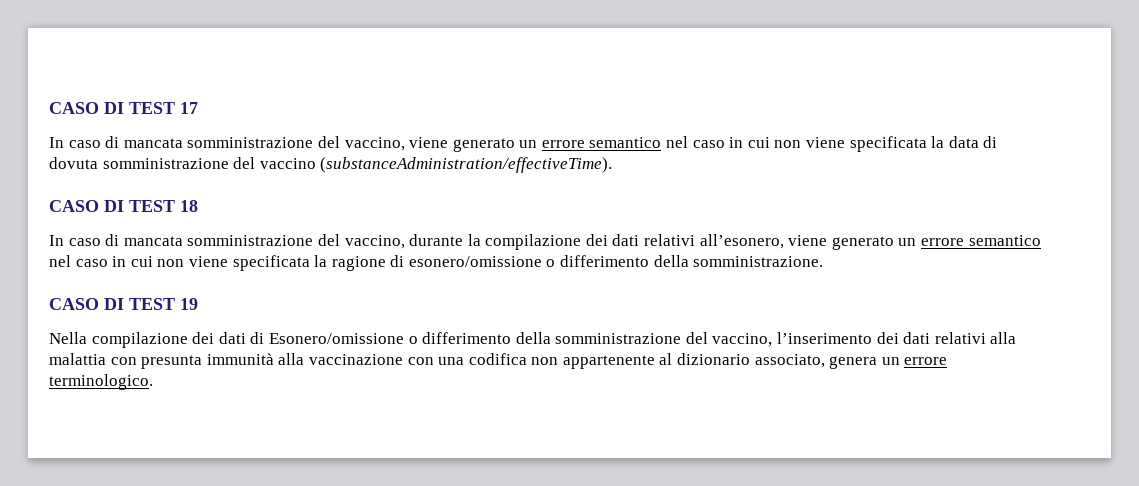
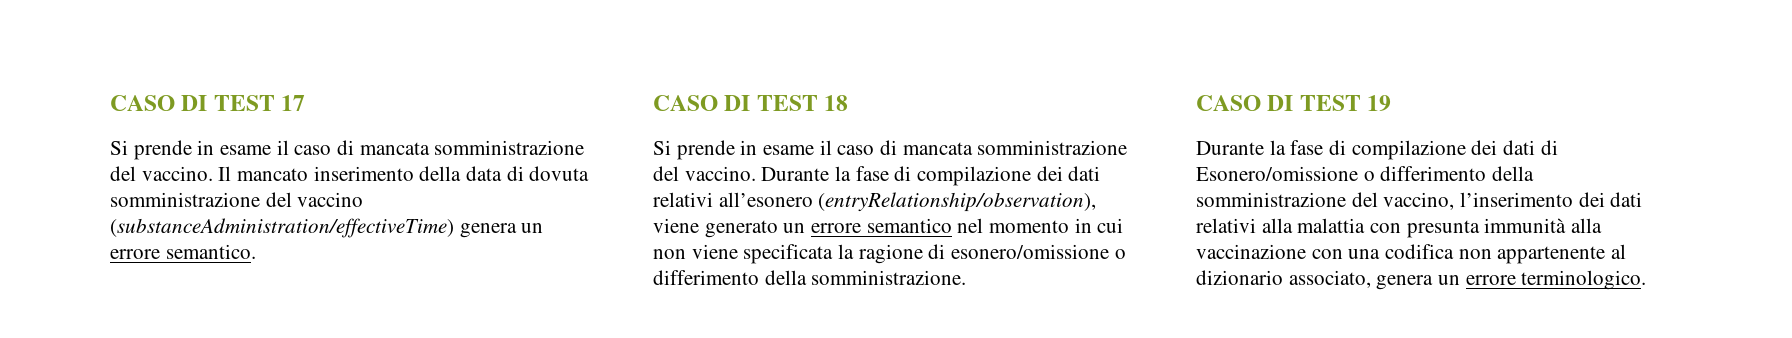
- In caso di mancata somministrazione del vaccino, viene generato un errore semantico nel caso in cui non viene specificata la data di dovuta somministrazione del vaccino (substanceAdministration/effectiveTime).
+ Si prende in esame il caso di mancata somministrazione del vaccino. Il mancato inserimento della data di dovuta somministrazione del vaccino (substanceAdministration/effectiveTime) genera un errore semantico.
  CASO DI TEST 18
- In caso di mancata somministrazione del vaccino, durante la compilazione dei dati relativi all’esonero, viene generato un errore semantico nel caso in cui non viene specificata la ragione di esonero/omissione o differimento della somministrazione.
+ Si prende in esame il caso di mancata somministrazione del vaccino. Durante la fase di compilazione dei dati relativi all’esonero (entryRelationship/observation), viene generato un errore semantico nel momento in cui non viene specificata la ragione di esonero/omissione o differimento della somministrazione.
- Nella compilazione dei dati di Esonero/omissione o differimento della somministrazione del vaccino, l’inserimento dei dati relativi alla malattia con presunta immunità alla vaccinazione con una codifica non appartenente al dizionario associato, genera un errore terminologico.
+ Durante la fase di compilazione dei dati di Esonero/omissione o differimento della somministrazione del vaccino, l’inserimento dei dati relativi alla malattia con presunta immunità alla vaccinazione con una codifica non appartenente al dizionario associato, genera un errore terminologico.

